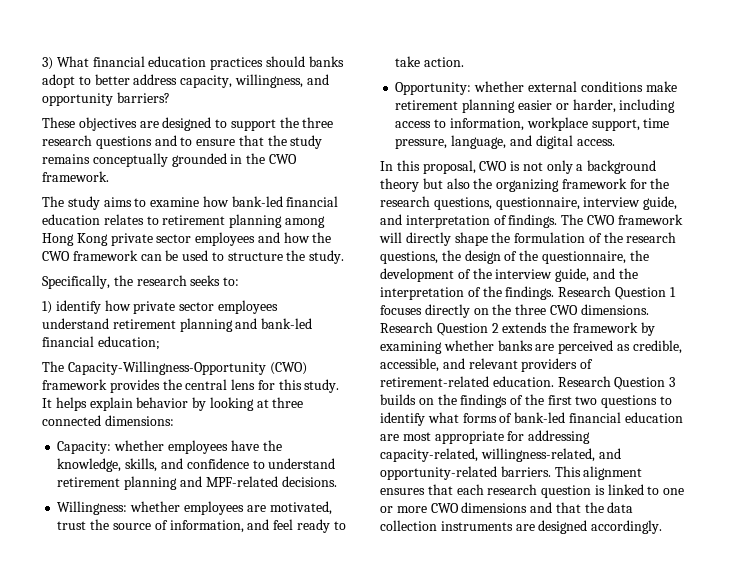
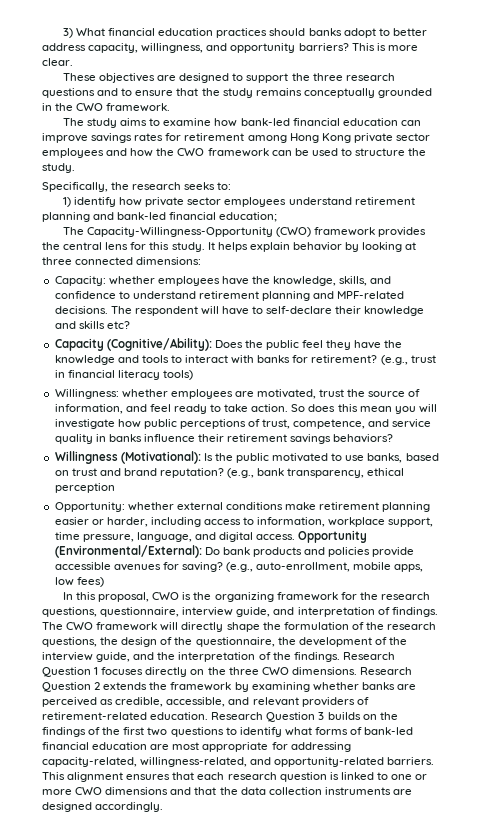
+ This is more clear.
- The study aims to examine how bank-led financial education relates to retirement planning among Hong Kong private sector employees and how the CWO framework can be used to structure the study.
+ The study aims to examine how bank-led financial education can improve savings rates for retirement among Hong Kong private sector employees and how the CWO framework can be used to structure the study.
+ The respondent will have to self-declare their knowledge and skills etc?
+ Capacity (Cognitive/Ability): Does the public feel they have the knowledge and tools to interact with banks for retirement? (e.g., trust in financial literacy tools)
+ So does this mean you will investigate how public perceptions of trust, competence, and service quality in banks influence their retirement savings behaviors?
+ Willingness (Motivational): Is the public motivated to use banks, based on trust and brand reputation? (e.g., bank transparency, ethical perception
+ Opportunity (Environmental/External): Do bank products and policies provide accessible avenues for saving? (e.g., auto-enrollment, mobile apps, low fees)
- In this proposal, CWO is not only a background theory but also the organizing framework for the research questions, questionnaire, interview guide, and interpretation of findings.
+ In this proposal, CWO is the organizing framework for the research questions, questionnaire, interview guide, and interpretation of findings.

